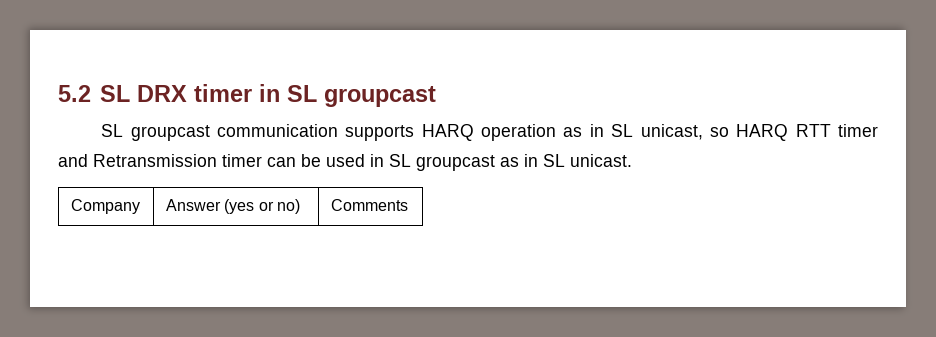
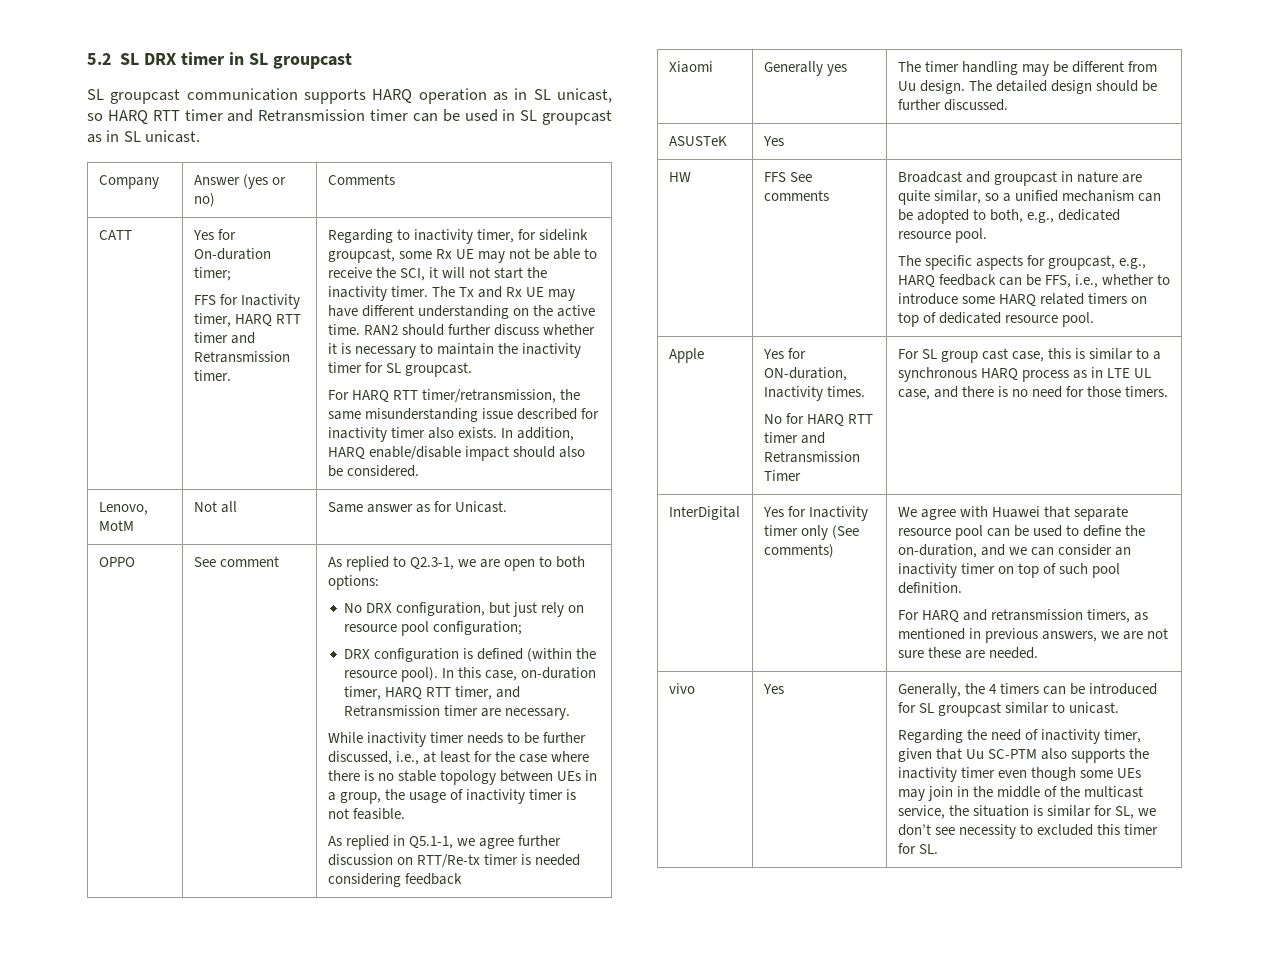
+ CATT | Yes for On-duration timer;
+ FFS for Inactivity timer, HARQ RTT timer and Retransmission timer. | Regarding to inactivity timer, for sidelink groupcast, some Rx UE may not be able to receive the SCI, it will not start the inactivity timer. The Tx and Rx UE may have different understanding on the active time. RAN2 should further discuss whether it is necessary to maintain the inactivity timer for SL groupcast.
+ For HARQ RTT timer/retransmission, the same misunderstanding issue described for inactivity timer also exists. In addition, HARQ enable/disable impact should also be considered.
+ Lenovo, MotM | Not all | Same answer as for Unicast.
+ OPPO | See comment | As replied to Q2.3-1, we are open to both options:
+ No DRX configuration, but just rely on resource pool configuration;
+ DRX configuration is defined (within the resource pool). In this case, on-duration timer, HARQ RTT timer, and Retransmission timer are necessary.
+ While inactivity timer needs to be further discussed, i.e., at least for the case where there is no stable topology between UEs in a group, the usage of inactivity timer is not feasible.
+ As replied in Q5.1-1, we agree further discussion on RTT/Re-tx timer is needed considering feedback
+ Xiaomi | Generally yes | The timer handling may be different from Uu design. The detailed design should be further discussed.
+ ASUSTeK | Yes |
+ HW | FFS See comments | Broadcast and groupcast in nature are quite similar, so a unified mechanism can be adopted to both, e.g., dedicated resource pool.
+ The specific aspects for groupcast, e.g., HARQ feedback can be FFS, i.e., whether to introduce some HARQ related timers on top of dedicated resource pool.
+ Apple | Yes for ON-duration, Inactivity times.
+ No for HARQ RTT timer and Retransmission Timer | For SL group cast case, this is similar to a synchronous HARQ process as in LTE UL case, and there is no need for those timers.
+ InterDigital | Yes for Inactivity timer only (See comments) | We agree with Huawei that separate resource pool can be used to define the on-duration, and we can consider an inactivity timer on top of such pool definition.
+ For HARQ and retransmission timers, as mentioned in previous answers, we are not sure these are needed.
+ vivo | Yes | Generally, the 4 timers can be introduced for SL groupcast similar to unicast.
+ Regarding the need of inactivity timer, given that Uu SC-PTM also supports the inactivity timer even though some UEs may join in the middle of the multicast service, the situation is similar for SL, we don’t see necessity to excluded this timer for SL.

